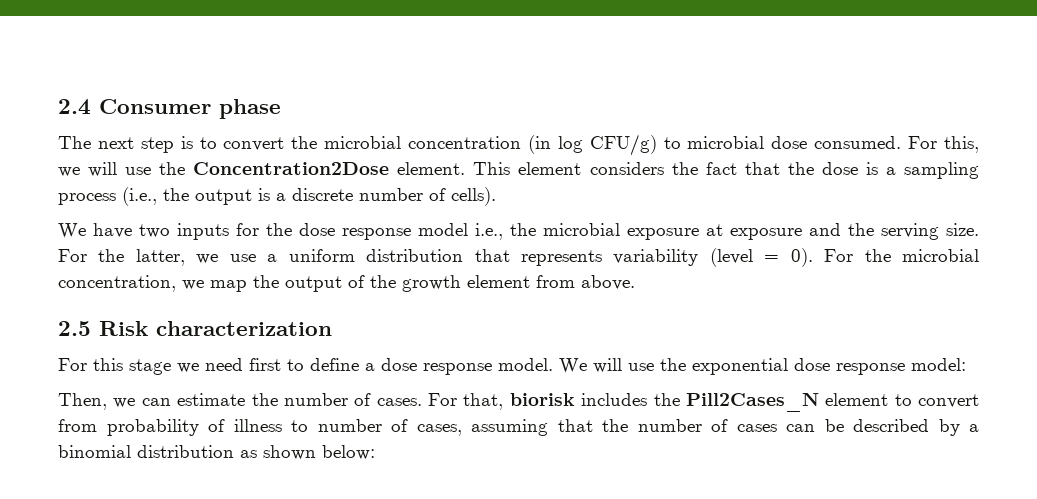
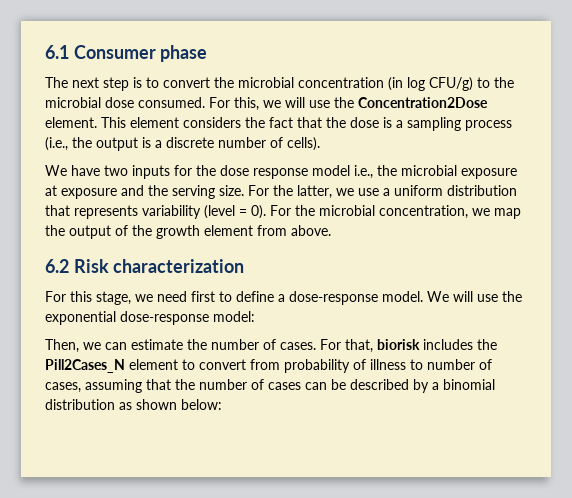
- 2.4 Consumer phase
+ 6.1 Consumer phase
- The next step is to convert the microbial concentration (in log CFU/g) to microbial dose consumed.
+ The next step is to convert the microbial concentration (in log CFU/g) to the microbial dose consumed.
- 2.5 Risk characterization
+ 6.2 Risk characterization
- For this stage we need first to define a dose response model.
+ For this stage, we need first to define a dose-response model.
- We will use the exponential dose response model:
+ We will use the exponential dose-response model:

